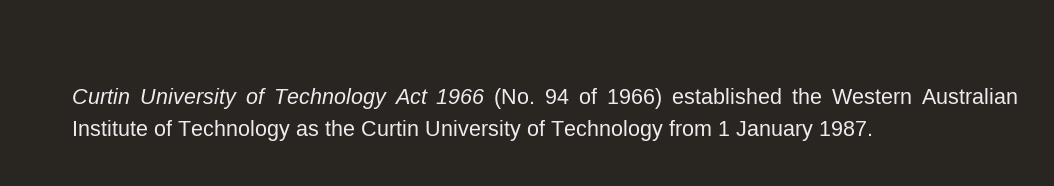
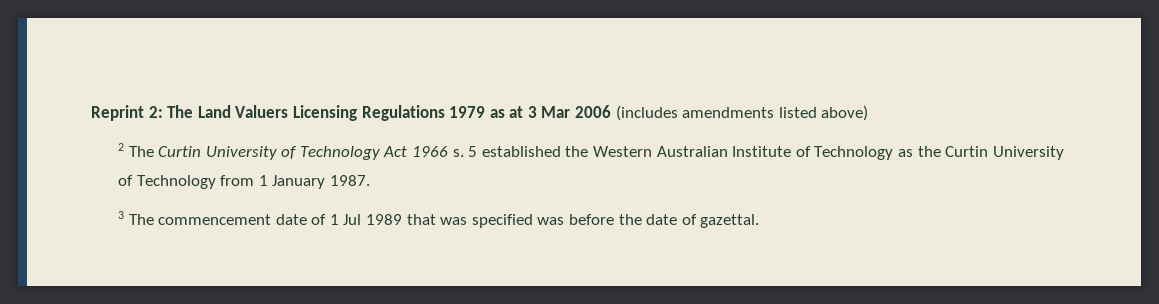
- Curtin University of Technology Act 1966 (No. 94 of 1966) established the Western Australian Institute of Technology as the Curtin University of Technology from 1 January 1987.
+ Reprint 2: The Land Valuers Licensing Regulations 1979 as at 3 Mar 2006 (includes amendments listed above)
+ 2 The Curtin University of Technology Act 1966 s. 5 established the Western Australian Institute of Technology as the Curtin University of Technology from 1 January 1987.
+ 3 The commencement date of 1 Jul 1989 that was specified was before the date of gazettal.

